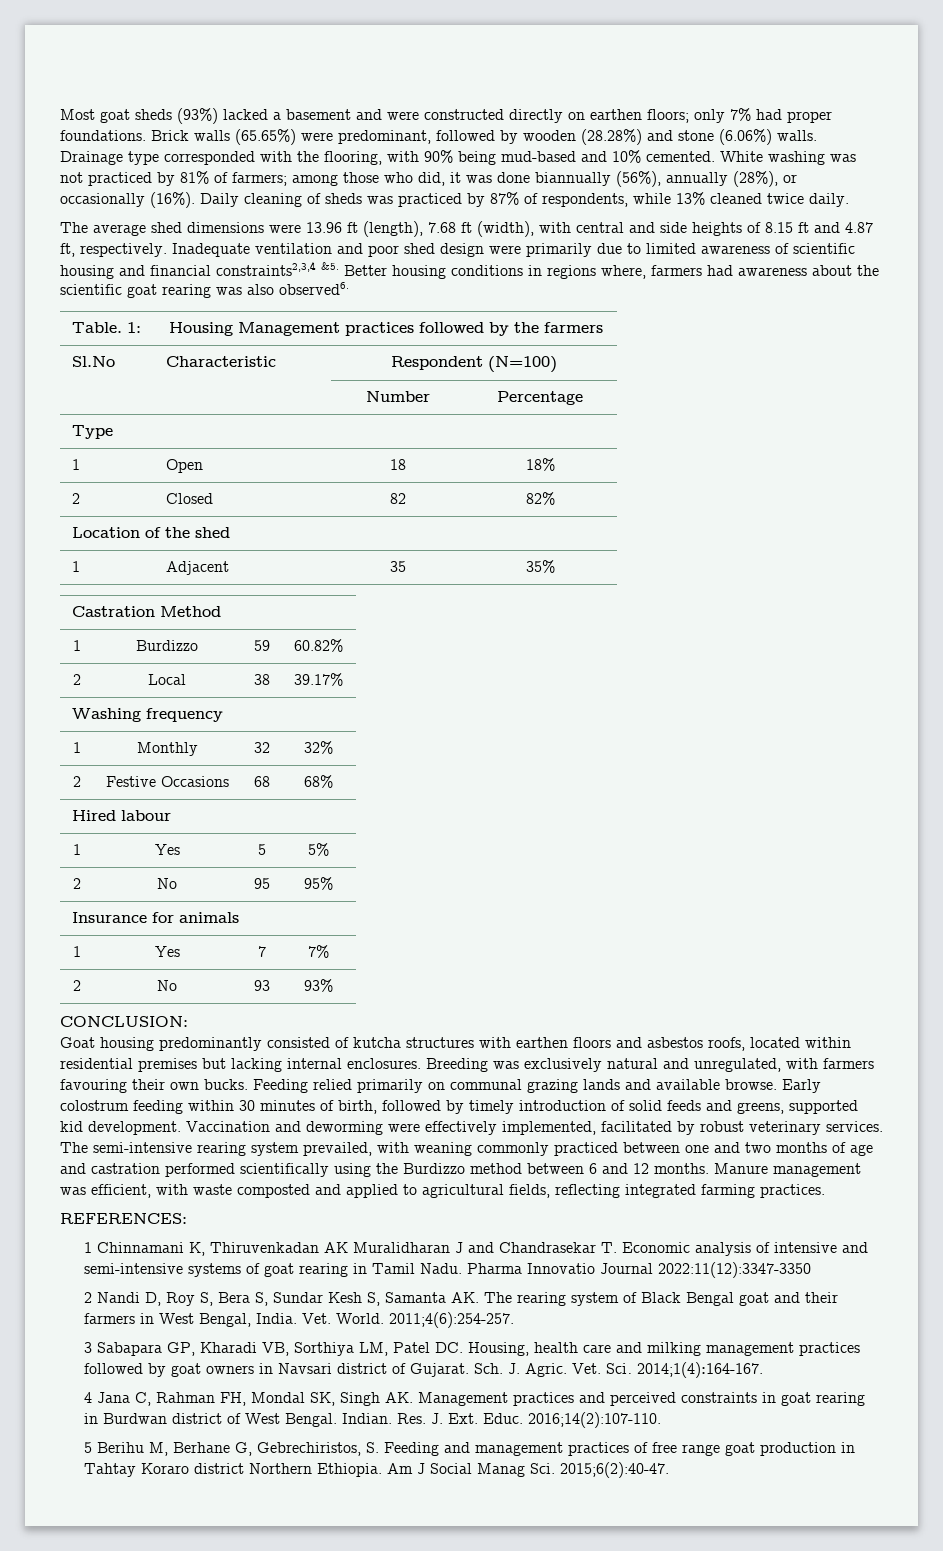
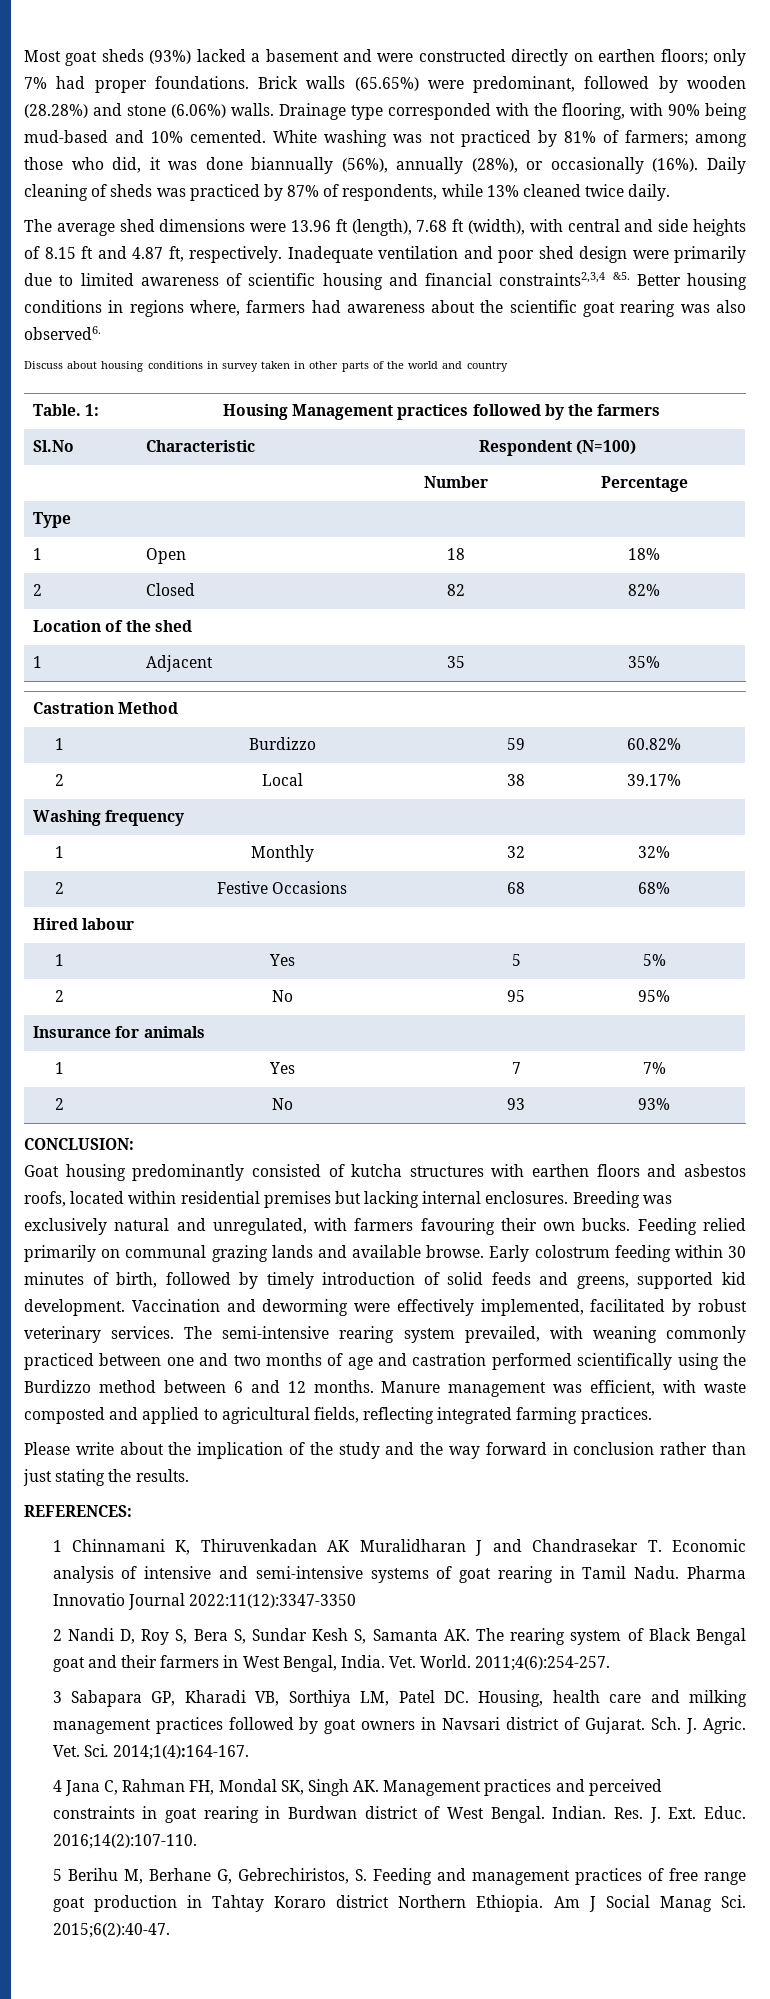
+ Discuss about housing conditions in survey taken in other parts of the world and country
+ Please write about the implication of the study and the way forward in conclusion rather than just stating the results.

